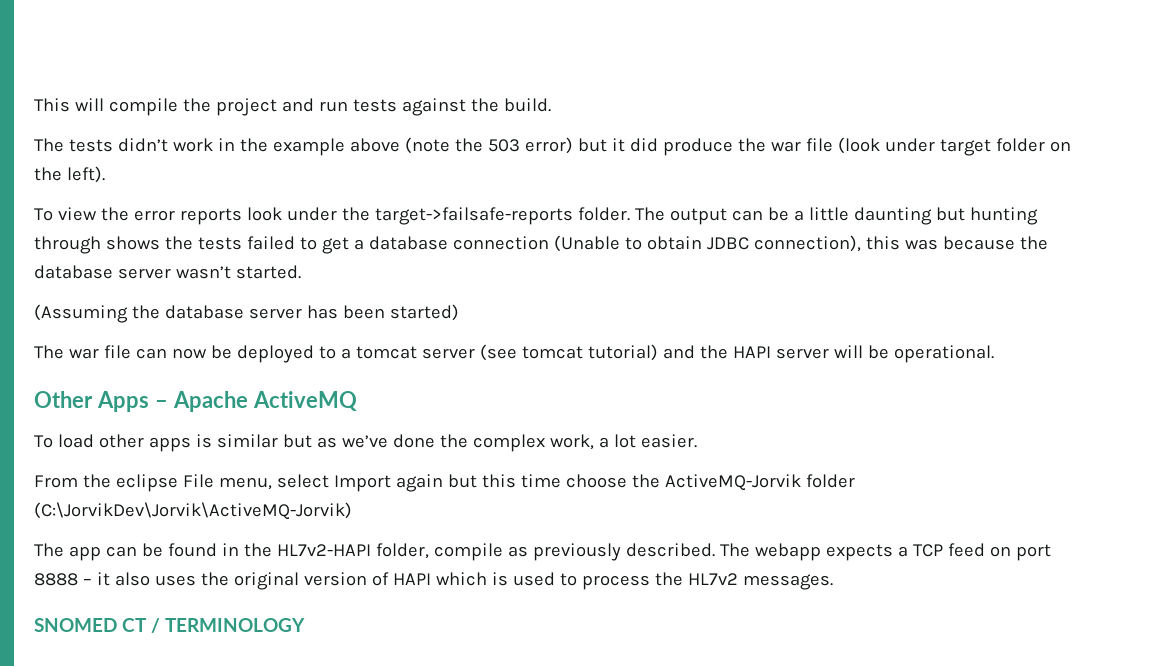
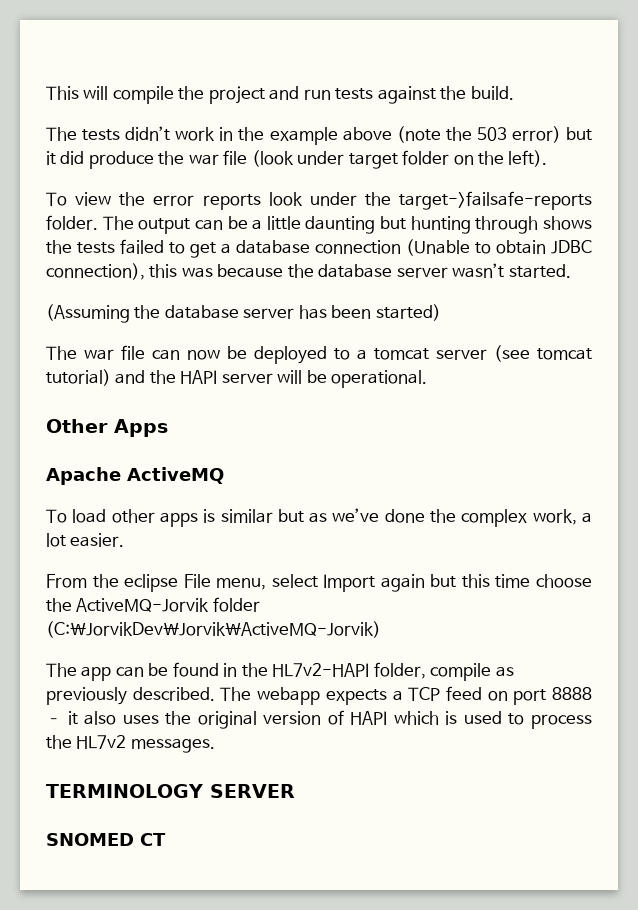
- Other Apps – Apache ActiveMQ
+ Other Apps
+ Apache ActiveMQ
+ TERMINOLOGY SERVER
- SNOMED CT / TERMINOLOGY
+ SNOMED CT

